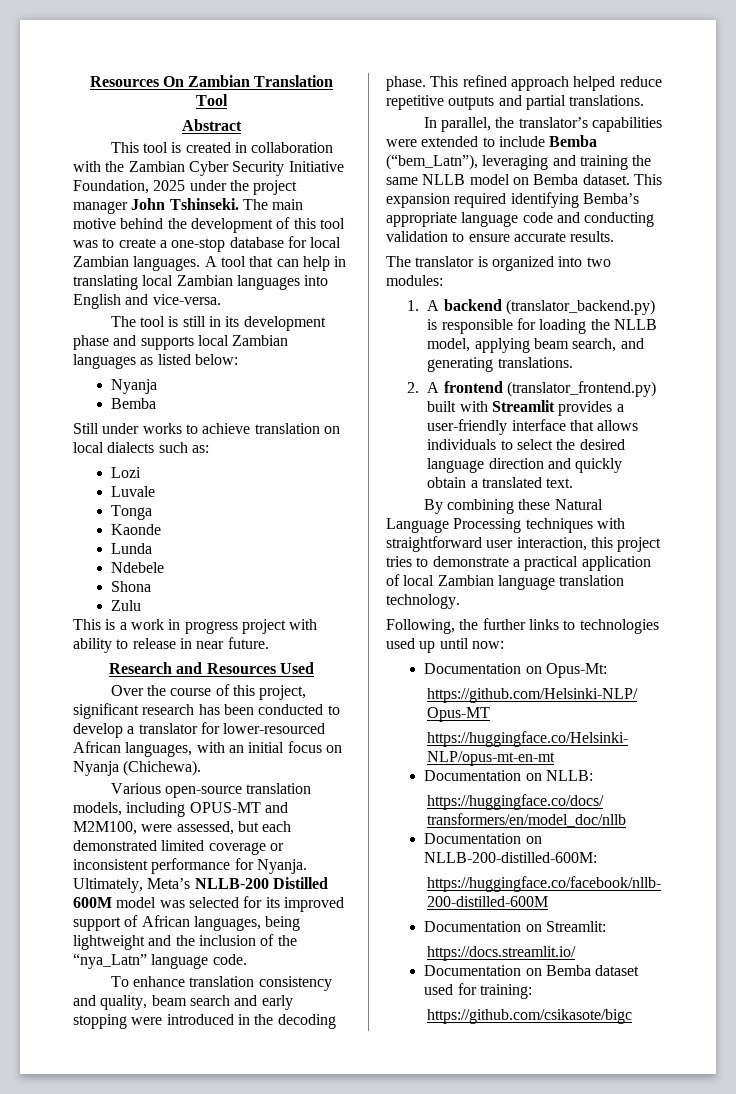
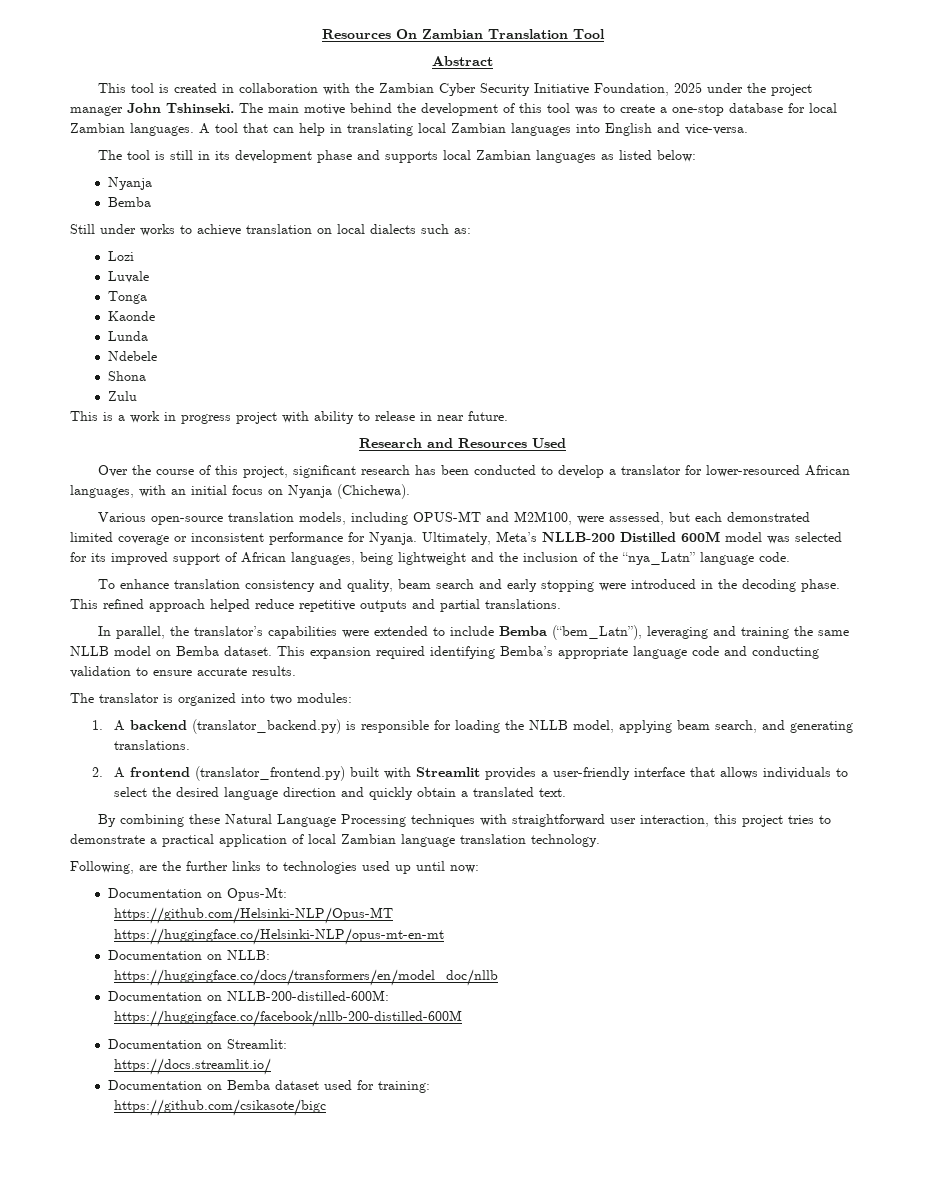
- Following, the further links to technologies used up until now:
+ Following, are the further links to technologies used up until now:

